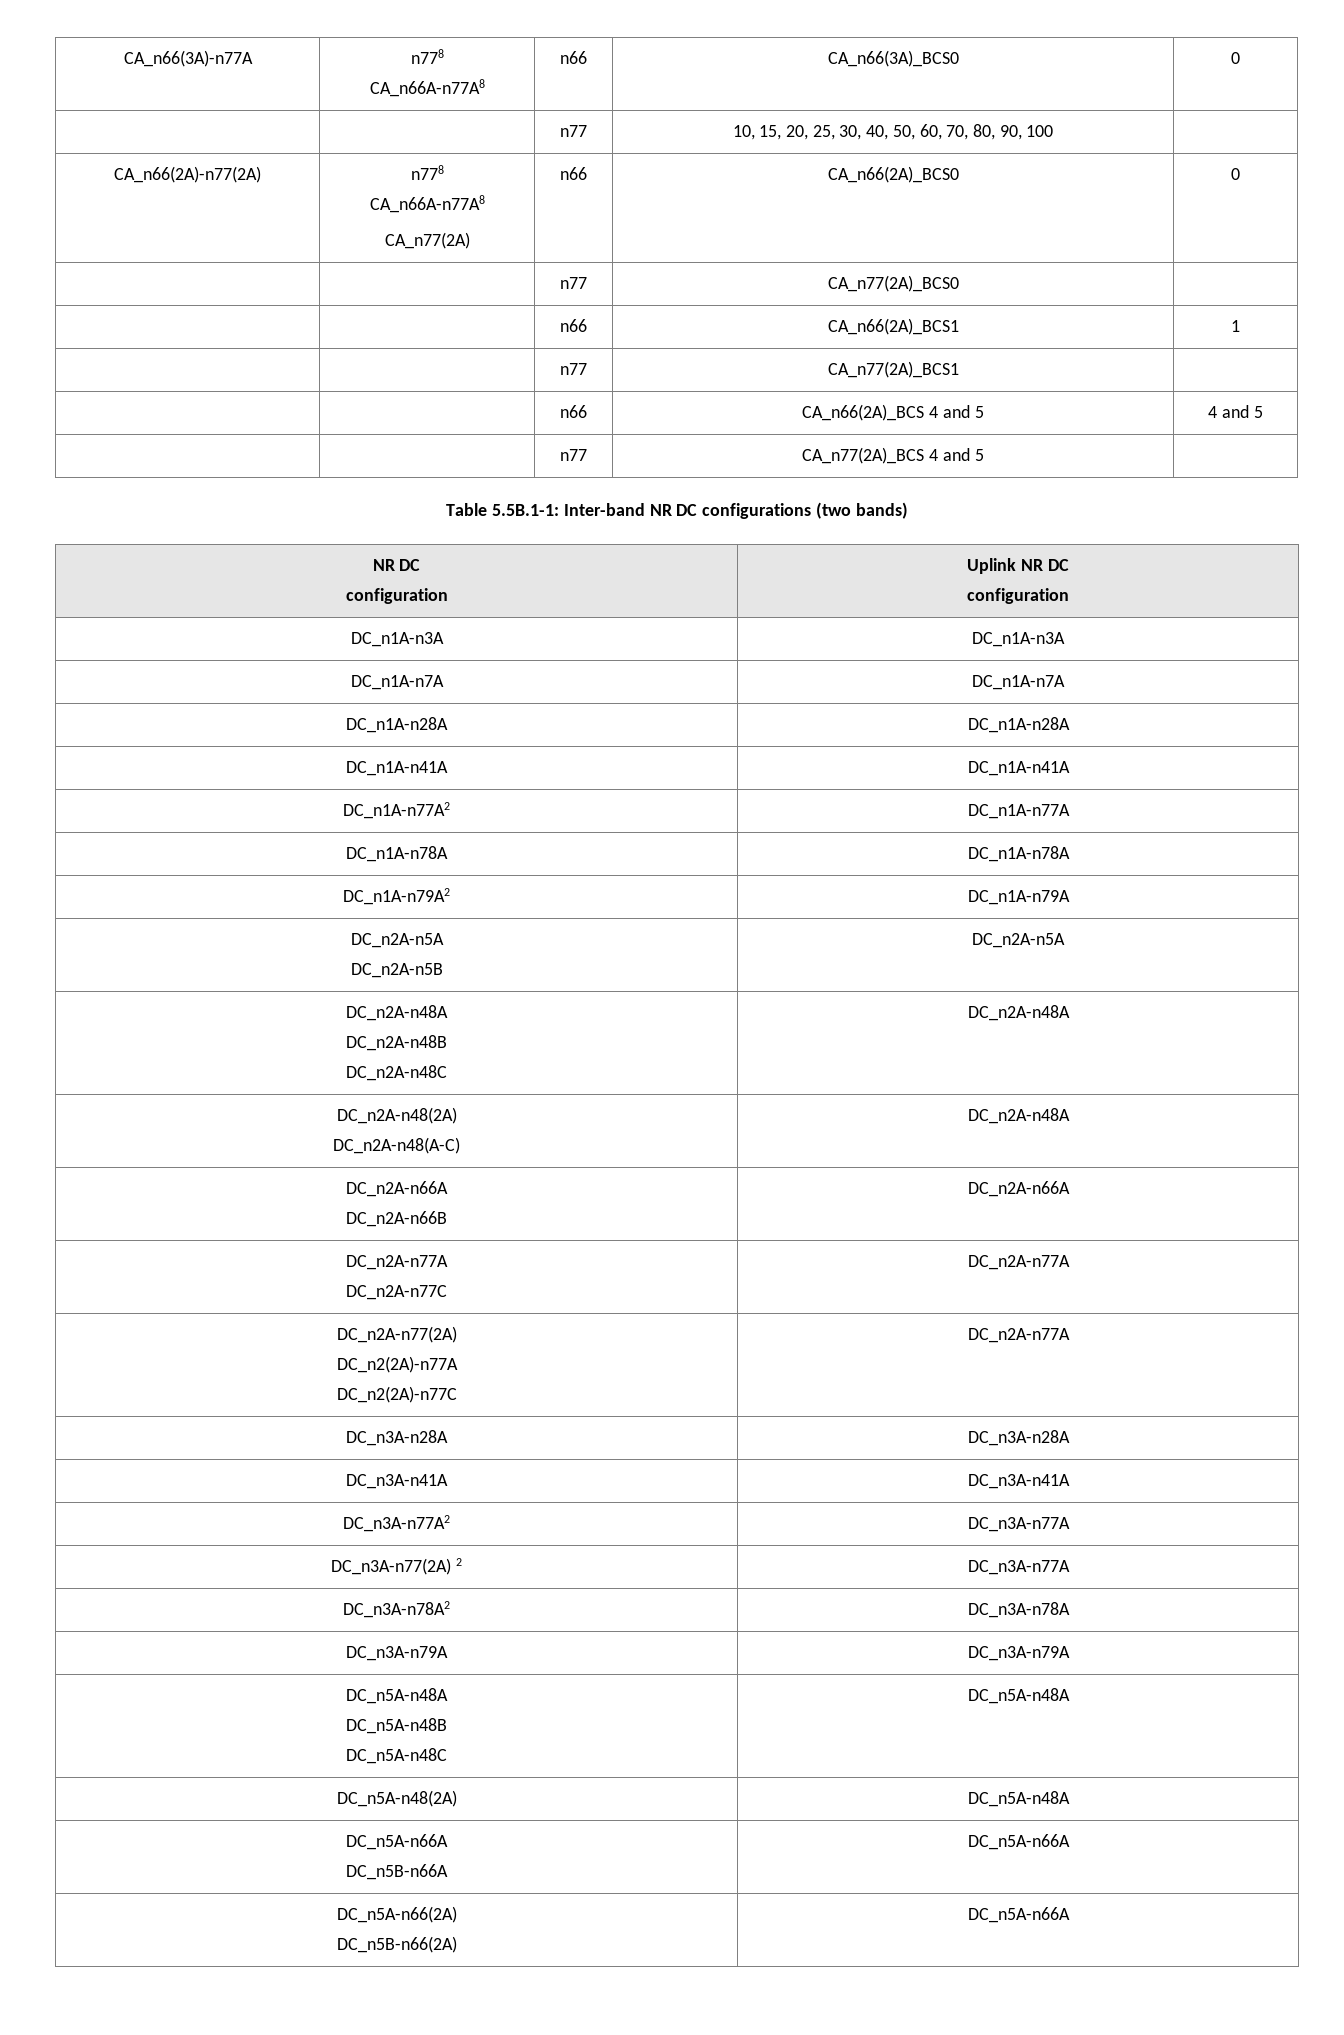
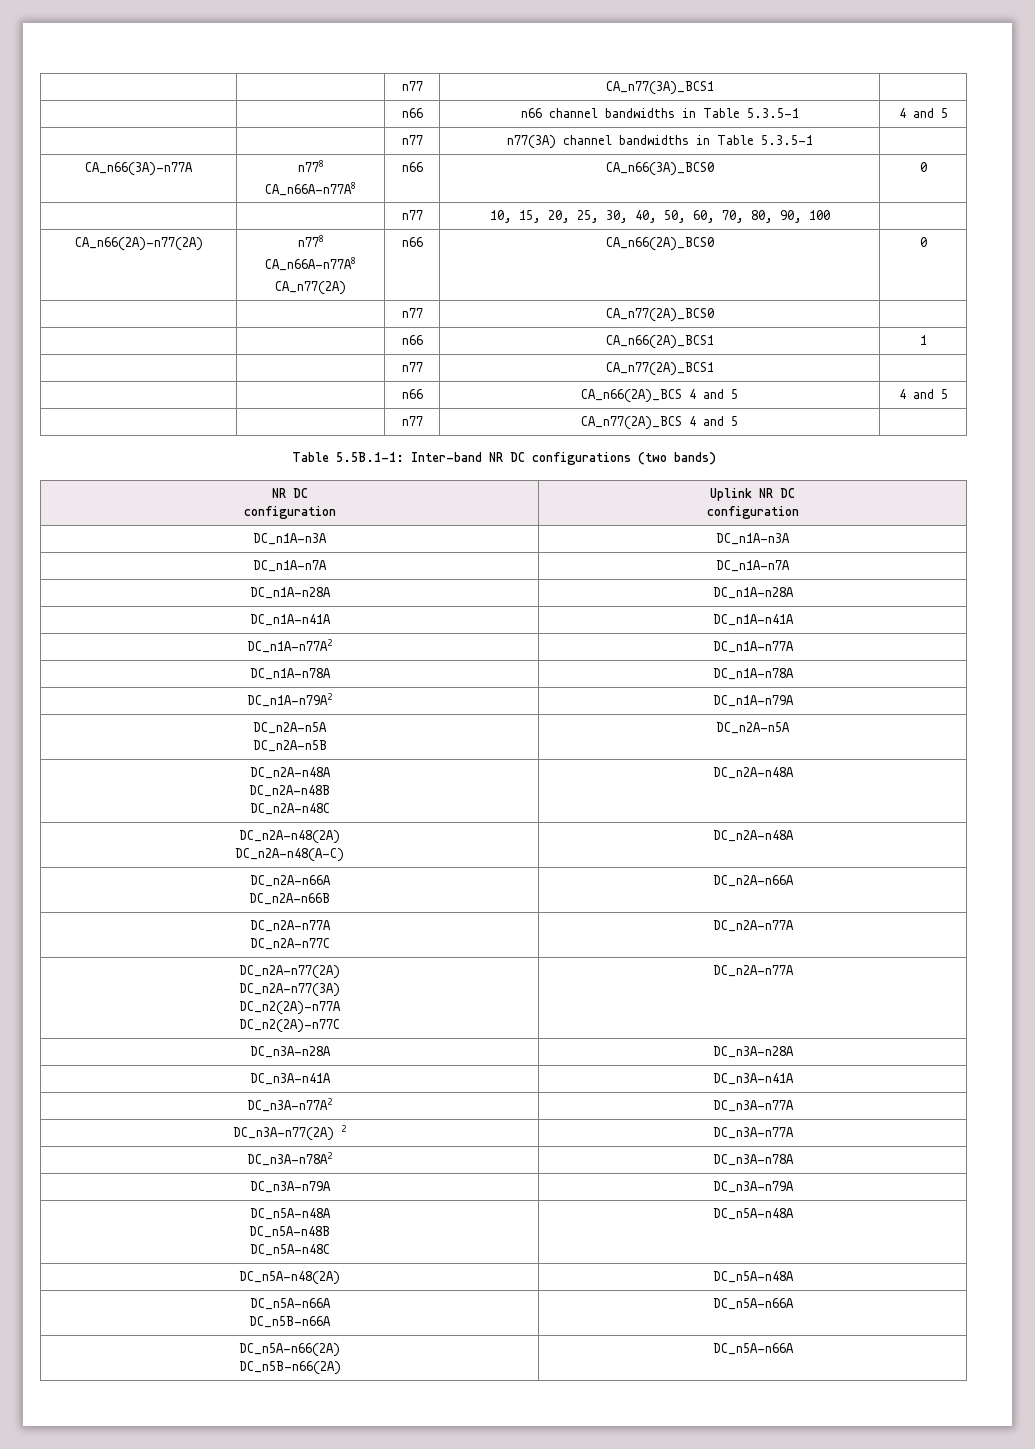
+ | | n77 | CA_n77(3A)_BCS1 |
+ | | n66 | n66 channel bandwidths in Table 5.3.5-1 | 4 and 5
+ | | n77 | n77(3A) channel bandwidths in Table 5.3.5-1 |
  DC_n2A-n77(2A)
+ DC_n2A-n77(3A)

